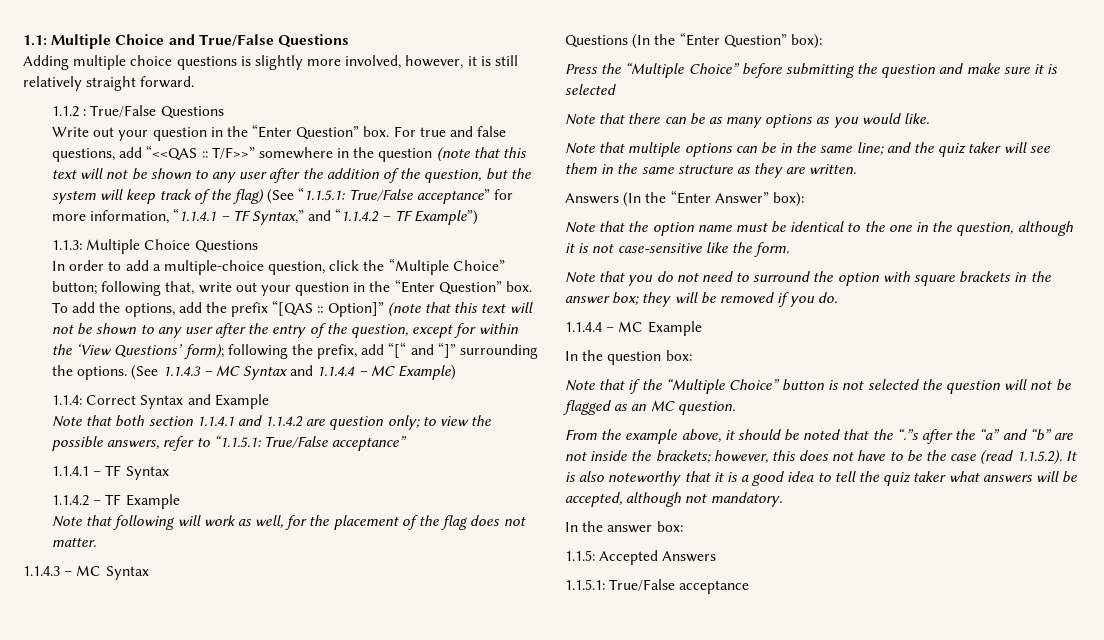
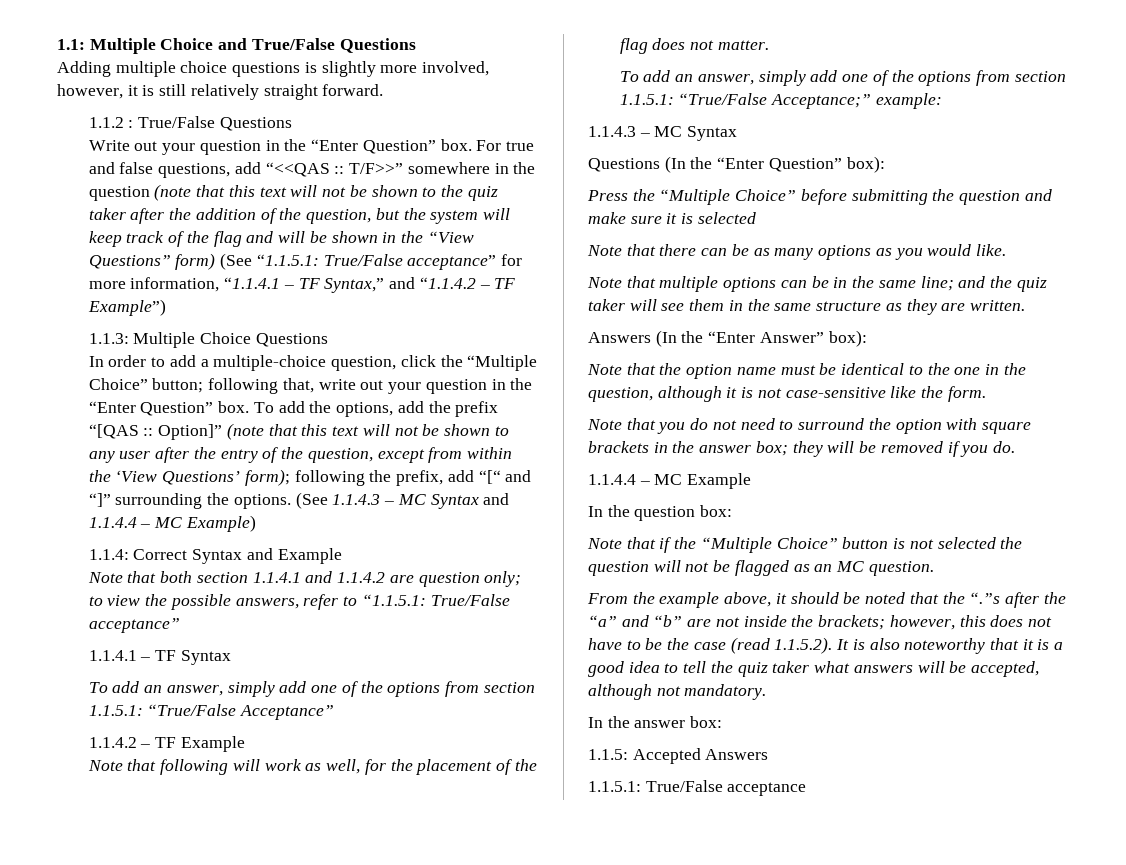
- For true and false questions, add “<<QAS :: T/F>>” somewhere in the question (note that this text will not be shown to any user after the addition of the question, but the system will keep track of the flag) (See “1.1.5.1: True/False acceptance” for more information, “1.1.4.1 – TF Syntax,” and “1.1.4.2 – TF Example”)
+ For true and false questions, add “<<QAS :: T/F>>” somewhere in the question (note that this text will not be shown to the quiz taker after the addition of the question, but the system will keep track of the flag and will be shown in the “View Questions” form) (See “1.1.5.1: True/False acceptance” for more information, “1.1.4.1 – TF Syntax,” and “1.1.4.2 – TF Example”)
- To add the options, add the prefix “[QAS :: Option]” (note that this text will not be shown to any user after the entry of the question, except for within the ‘View Questions’ form); following the prefix, add “[“ and “]” surrounding the options.
+ To add the options, add the prefix “[QAS :: Option]” (note that this text will not be shown to any user after the entry of the question, except from within the ‘View Questions’ form); following the prefix, add “[“ and “]” surrounding the options.
+ To add an answer, simply add one of the options from section 1.1.5.1: “True/False Acceptance”
+ To add an answer, simply add one of the options from section 1.1.5.1: “True/False Acceptance;” example:

